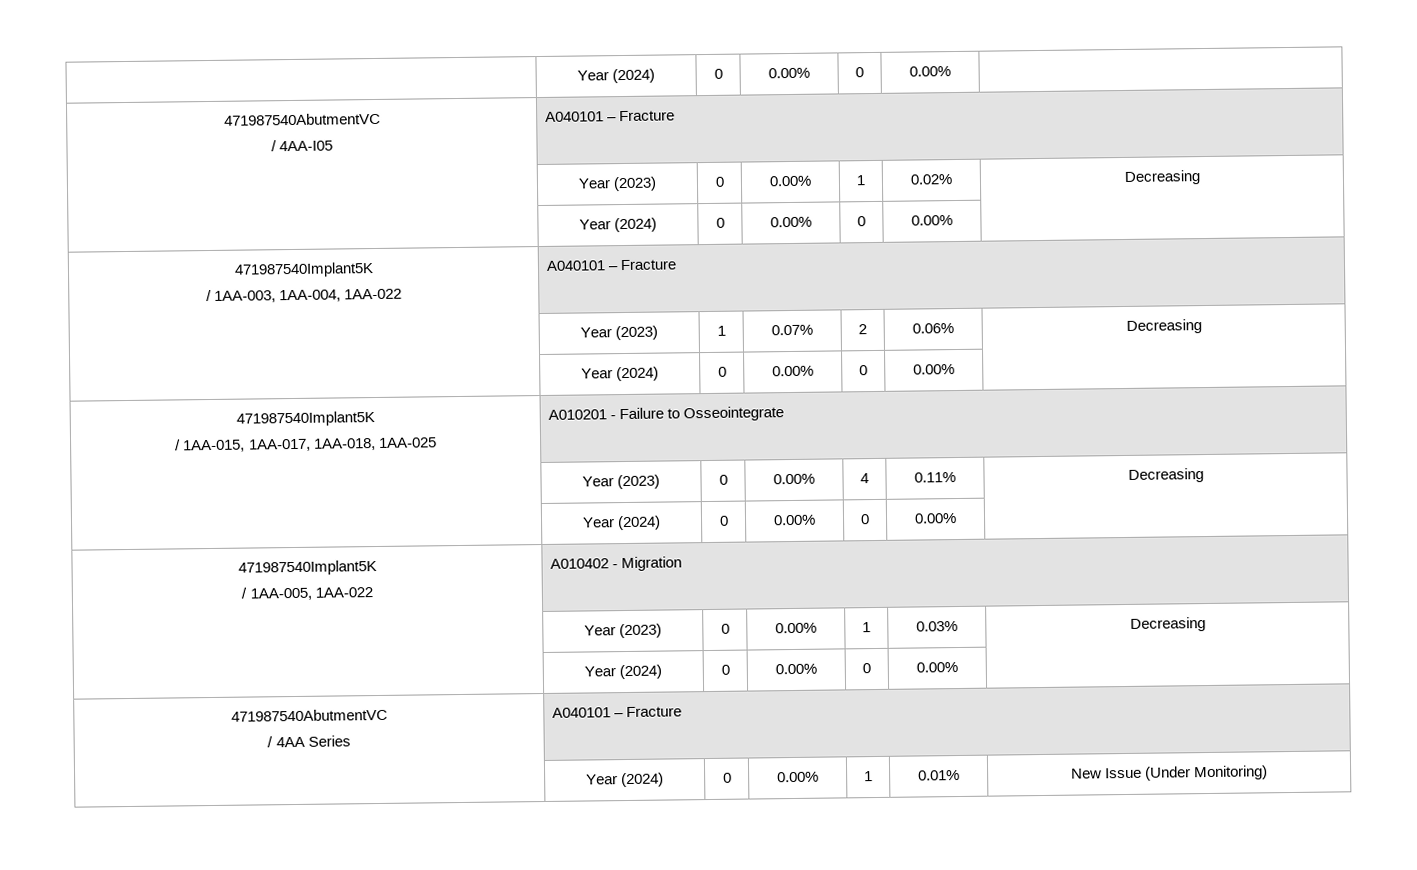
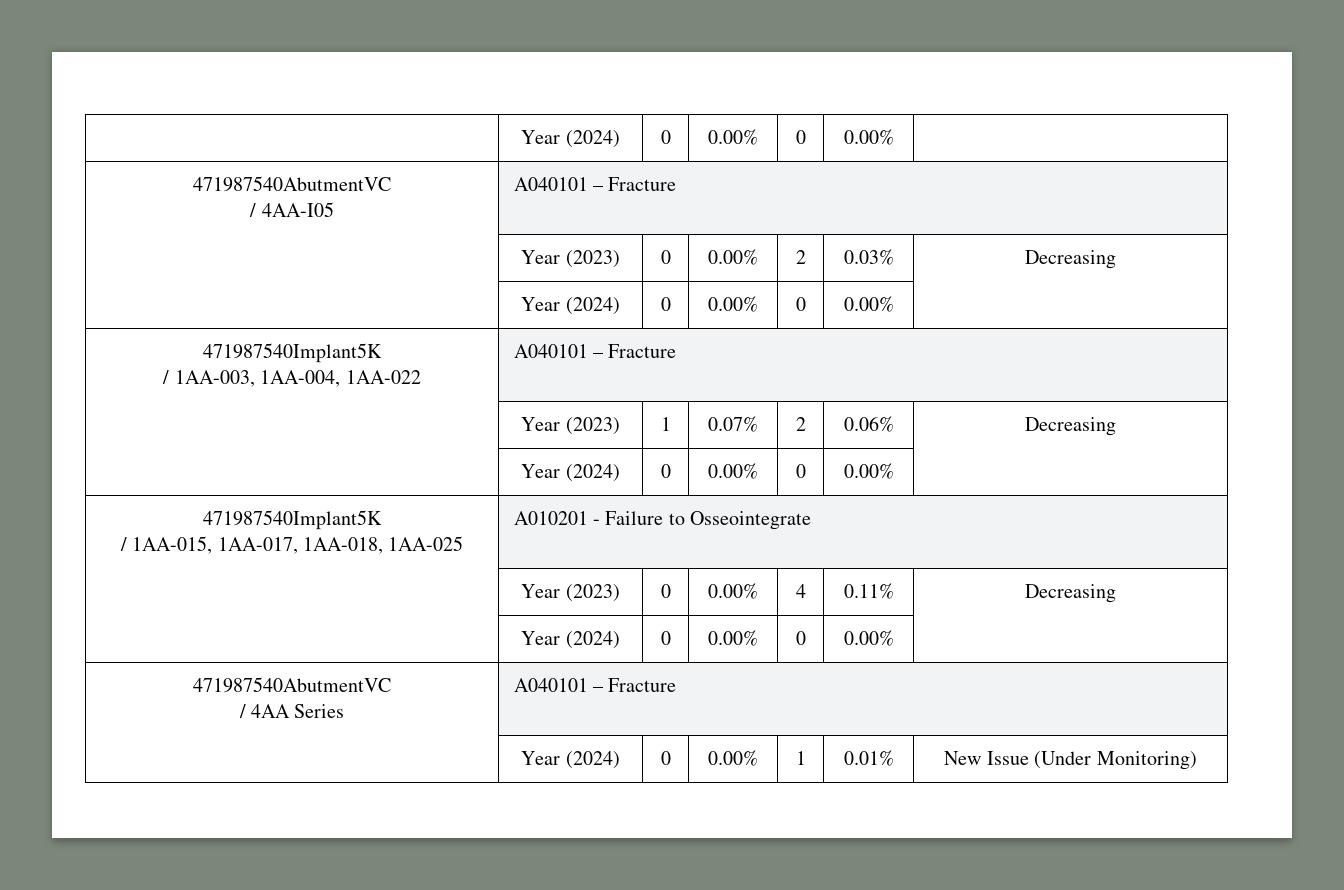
- | Year (2023) | 0 | 0.00% | 1 | 0.02% | Decreasing
+ | Year (2023) | 0 | 0.00% | 2 | 0.03% | Decreasing
  | Year (2023) | 0 | 0.00% | 4 | 0.11% | Decreasing
- | Year (2024) | 0 | 0.00% | 0 | 0.00% |
- 471987540Implant5K
- / 1AA-005, 1AA-022 | A010402 - Migration
- | Year (2023) | 0 | 0.00% | 1 | 0.03% | Decreasing

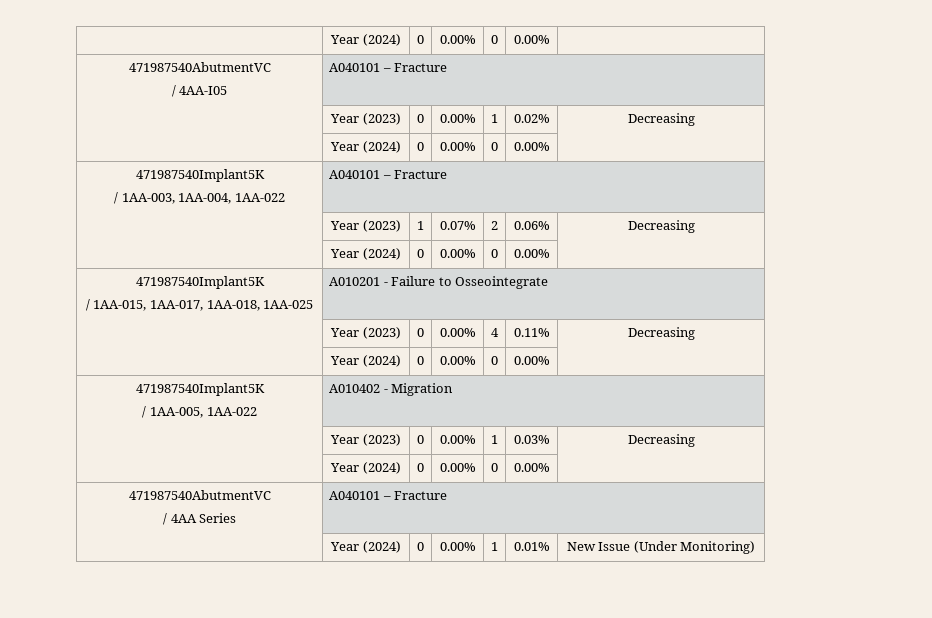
- | Year (2023) | 0 | 0.00% | 2 | 0.03% | Decreasing
+ | Year (2023) | 0 | 0.00% | 1 | 0.02% | Decreasing
  | Year (2023) | 0 | 0.00% | 4 | 0.11% | Decreasing
+ | Year (2024) | 0 | 0.00% | 0 | 0.00% |
+ 471987540Implant5K
+ / 1AA-005, 1AA-022 | A010402 - Migration
+ | Year (2023) | 0 | 0.00% | 1 | 0.03% | Decreasing

